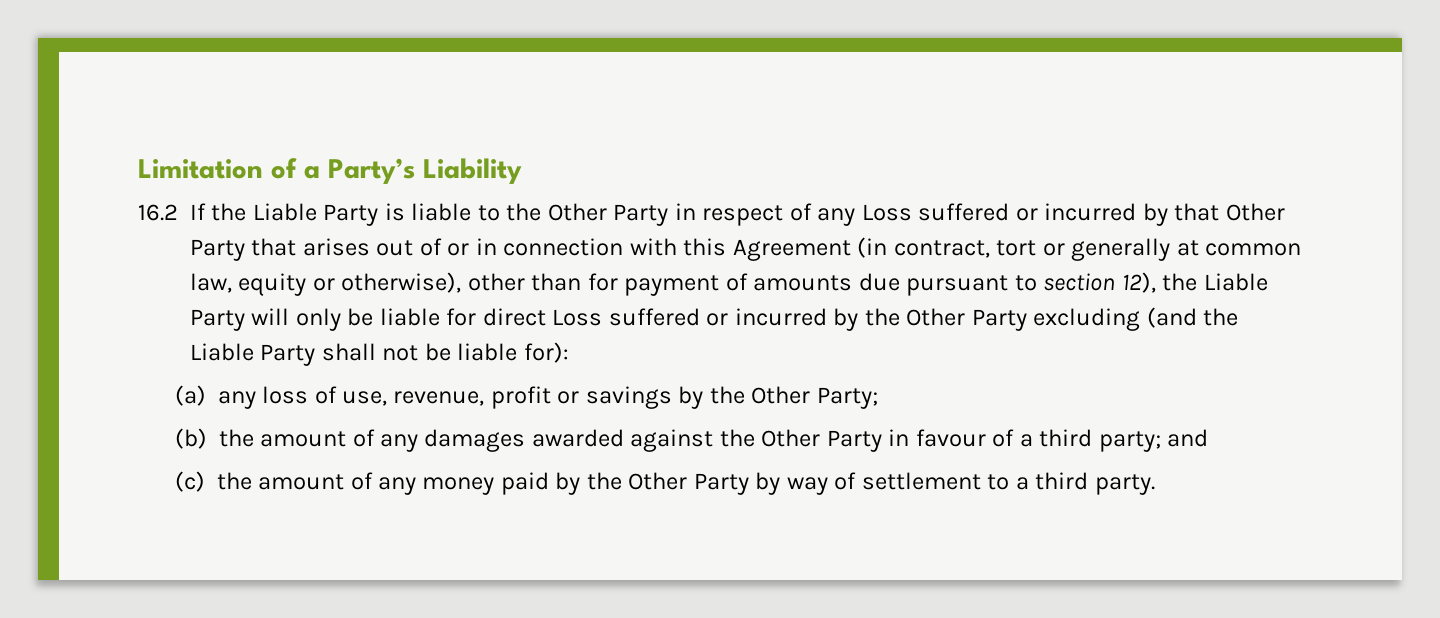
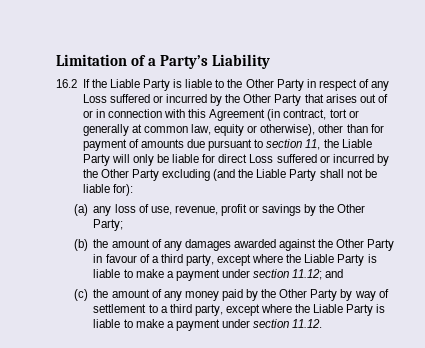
- 16.2 If the Liable Party is liable to the Other Party in respect of any Loss suffered or incurred by that Other Party that arises out of or in connection with this Agreement (in contract, tort or generally at common law, equity or otherwise), other than for payment of amounts due pursuant to section 12), the Liable Party will only be liable for direct Loss suffered or incurred by the Other Party excluding (and the Liable Party shall not be liable for):
+ 16.2 If the Liable Party is liable to the Other Party in respect of any Loss suffered or incurred by the Other Party that arises out of or in connection with this Agreement (in contract, tort or generally at common law, equity or otherwise), other than for payment of amounts due pursuant to section 11, the Liable Party will only be liable for direct Loss suffered or incurred by the Other Party excluding (and the Liable Party shall not be liable for):
- (b) the amount of any damages awarded against the Other Party in favour of a third party; and
+ (b) the amount of any damages awarded against the Other Party in favour of a third party, except where the Liable Party is liable to make a payment under section 11.12; and
- (c) the amount of any money paid by the Other Party by way of settlement to a third party.
+ (c) the amount of any money paid by the Other Party by way of settlement to a third party, except where the Liable Party is liable to make a payment under section 11.12.

